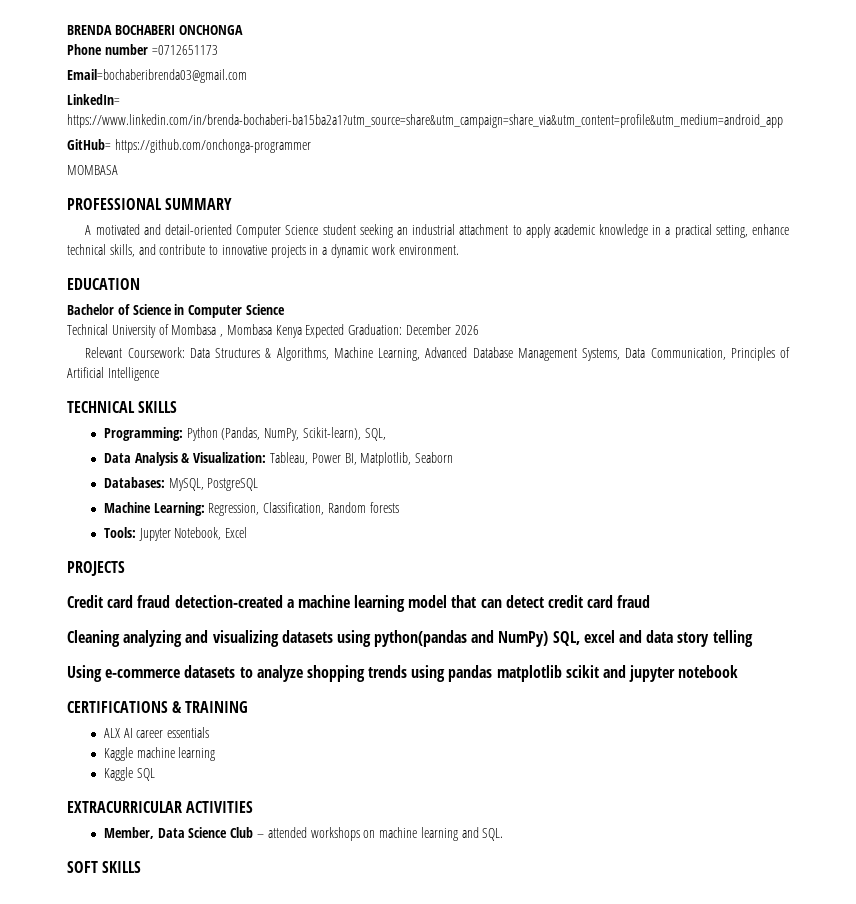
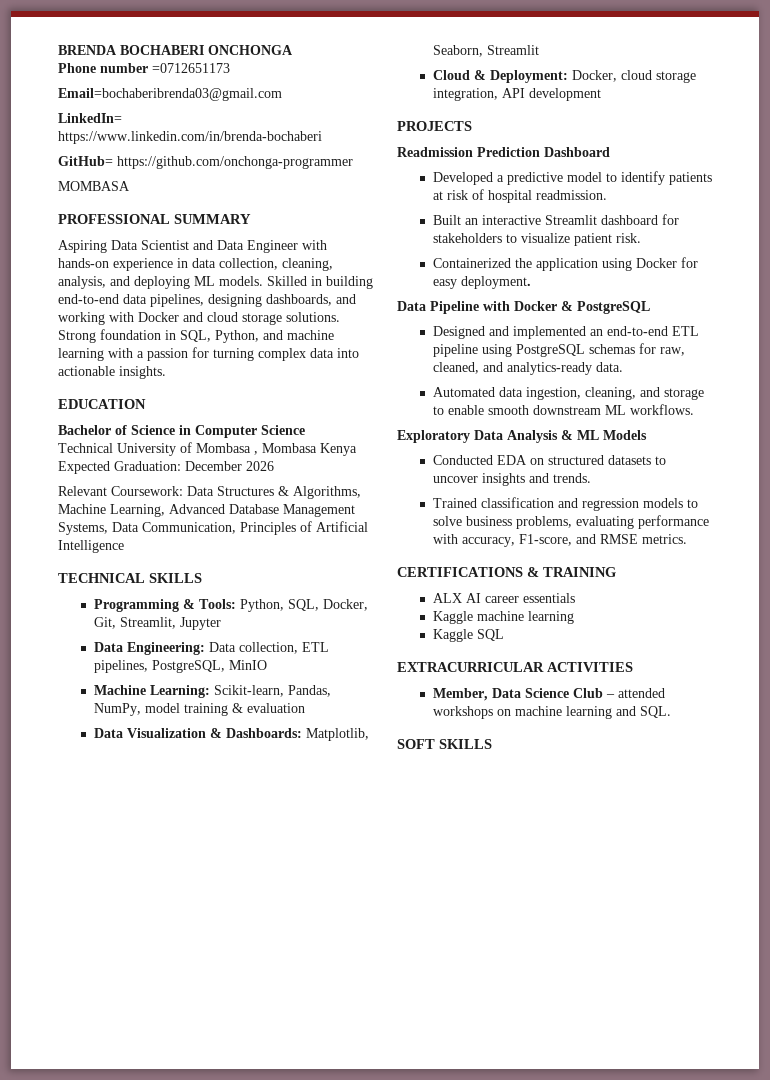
- LinkedIn= https://www.linkedin.com/in/brenda-bochaberi-ba15ba2a1?utm_source=share&utm_campaign=share_via&utm_content=profile&utm_medium=android_app
+ LinkedIn= https://www.linkedin.com/in/brenda-bochaberi
- A motivated and detail-oriented Computer Science student seeking an industrial attachment to apply academic knowledge in a practical setting, enhance technical skills, and contribute to innovative projects in a dynamic work environment.
+ Aspiring Data Scientist and Data Engineer with hands-on experience in data collection, cleaning, analysis, and deploying ML models. Skilled in building end-to-end data pipelines, designing dashboards, and working with Docker and cloud storage solutions. Strong foundation in SQL, Python, and machine learning with a passion for turning complex data into actionable insights.
- Programming: Python (Pandas, NumPy, Scikit-learn), SQL,
- Data Analysis & Visualization: Tableau, Power BI, Matplotlib, Seaborn
- Databases: MySQL, PostgreSQL
- Machine Learning: Regression, Classification, Random forests
- Tools: Jupyter Notebook, Excel
+ Programming & Tools: Python, SQL, Docker, Git, Streamlit, Jupyter
+ Data Engineering: Data collection, ETL pipelines, PostgreSQL, MinIO
+ Machine Learning: Scikit-learn, Pandas, NumPy, model training & evaluation
+ Data Visualization & Dashboards: Matplotlib, Seaborn, Streamlit
+ Cloud & Deployment: Docker, cloud storage integration, API development
  PROJECTS
- Credit card fraud detection-created a machine learning model that can detect credit card fraud
- Cleaning analyzing and visualizing datasets using python(pandas and NumPy) SQL, excel and data story telling
- Using e-commerce datasets to analyze shopping trends using pandas matplotlib scikit and jupyter notebook
+ Readmission Prediction Dashboard
+ Developed a predictive model to identify patients at risk of hospital readmission.
+ Built an interactive Streamlit dashboard for stakeholders to visualize patient risk.
+ Containerized the application using Docker for easy deployment.
+ Data Pipeline with Docker & PostgreSQL
+ Designed and implemented an end-to-end ETL pipeline using PostgreSQL schemas for raw, cleaned, and analytics-ready data.
+ Automated data ingestion, cleaning, and storage to enable smooth downstream ML workflows.
+ Exploratory Data Analysis & ML Models
+ Conducted EDA on structured datasets to uncover insights and trends.
+ Trained classification and regression models to solve business problems, evaluating performance with accuracy, F1-score, and RMSE metrics.

